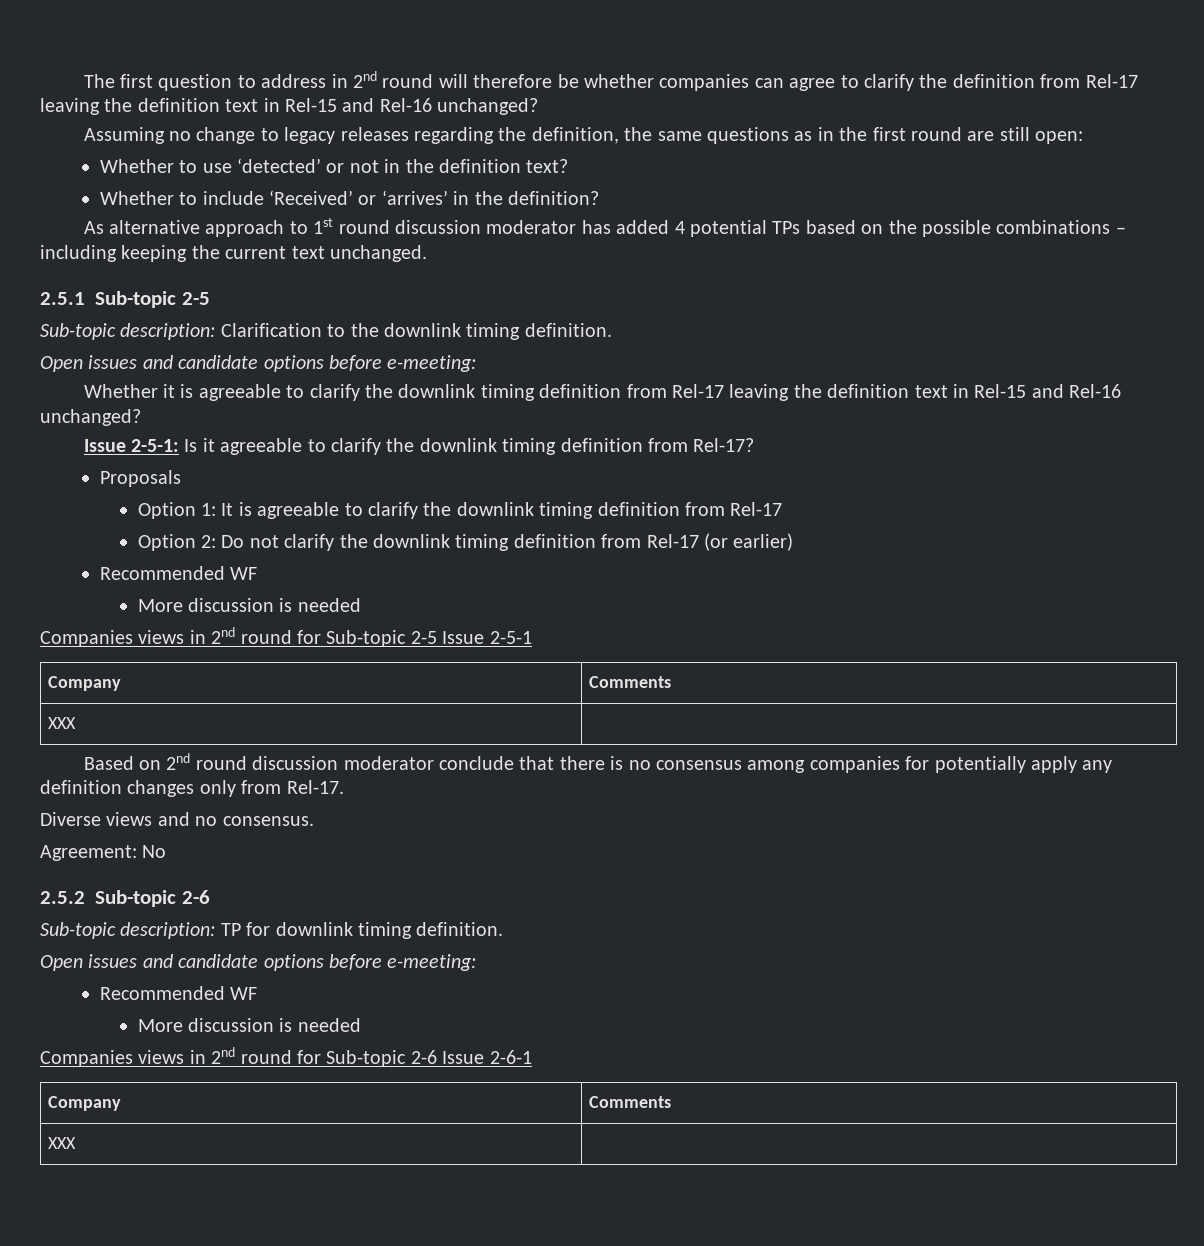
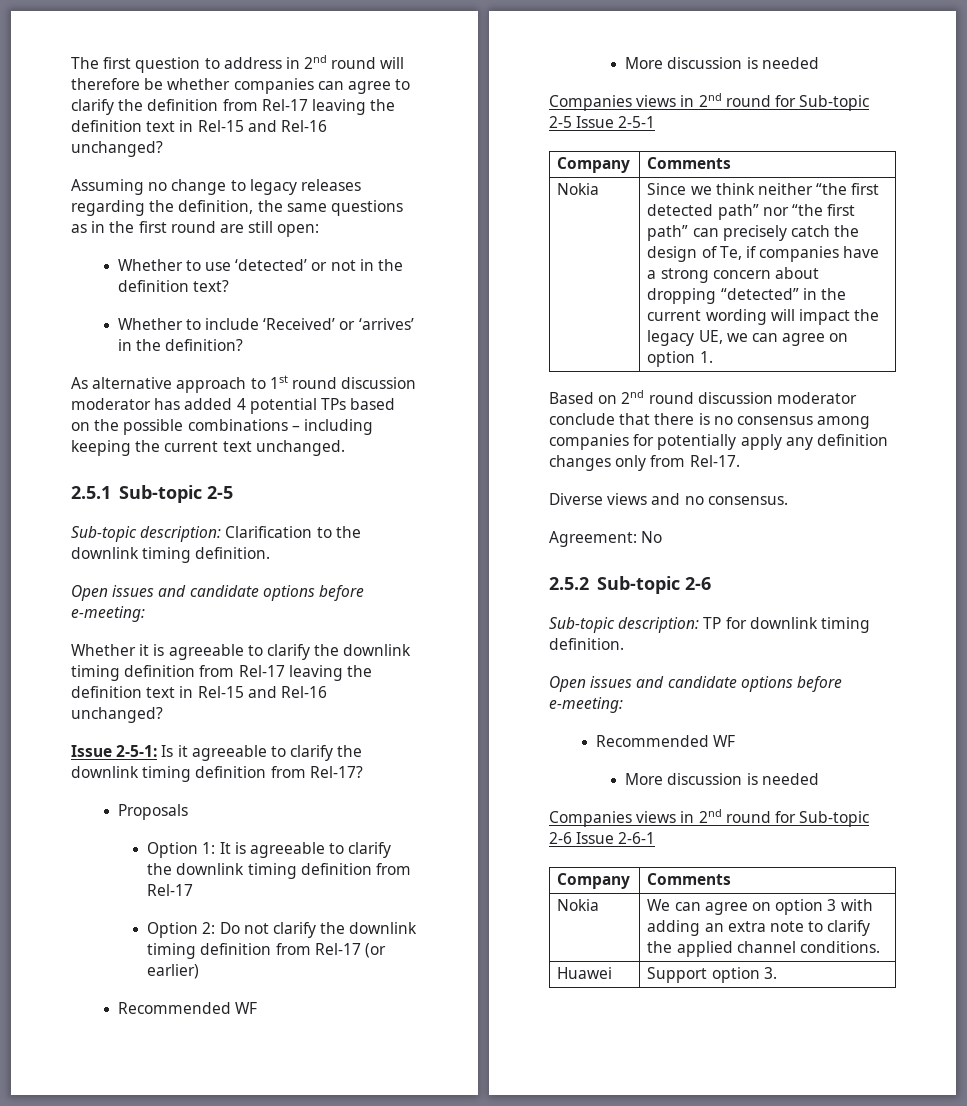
  Companies views in 2nd round for Sub-topic 2-5 Issue 2-5-1
  Company | Comments
- XXX
+ Nokia | Since we think neither “the first detected path” nor “the first path” can precisely catch the design of Te, if companies have a strong concern about dropping “detected” in the current wording will impact the legacy UE, we can agree on option 1.
  Companies views in 2nd round for Sub-topic 2-6 Issue 2-6-1
  Company | Comments
- XXX |
+ Nokia | We can agree on option 3 with adding an extra note to clarify the applied channel conditions.
+ Huawei | Support option 3.

